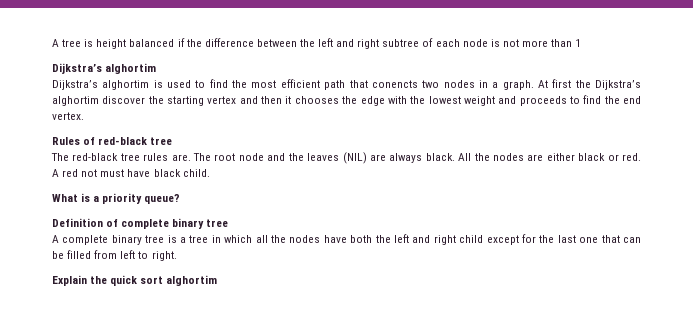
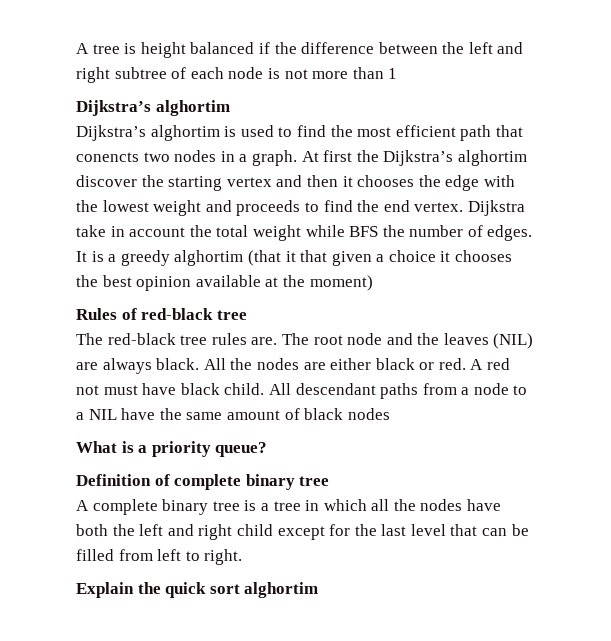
+ Dijkstra take in account the total weight while BFS the number of edges. It is a greedy alghortim (that it that given a choice it chooses the best opinion available at the moment)
+ All descendant paths from a node to a NIL have the same amount of black nodes
- A complete binary tree is a tree in which all the nodes have both the left and right child except for the last one that can be filled from left to right.
+ A complete binary tree is a tree in which all the nodes have both the left and right child except for the last level that can be filled from left to right.

